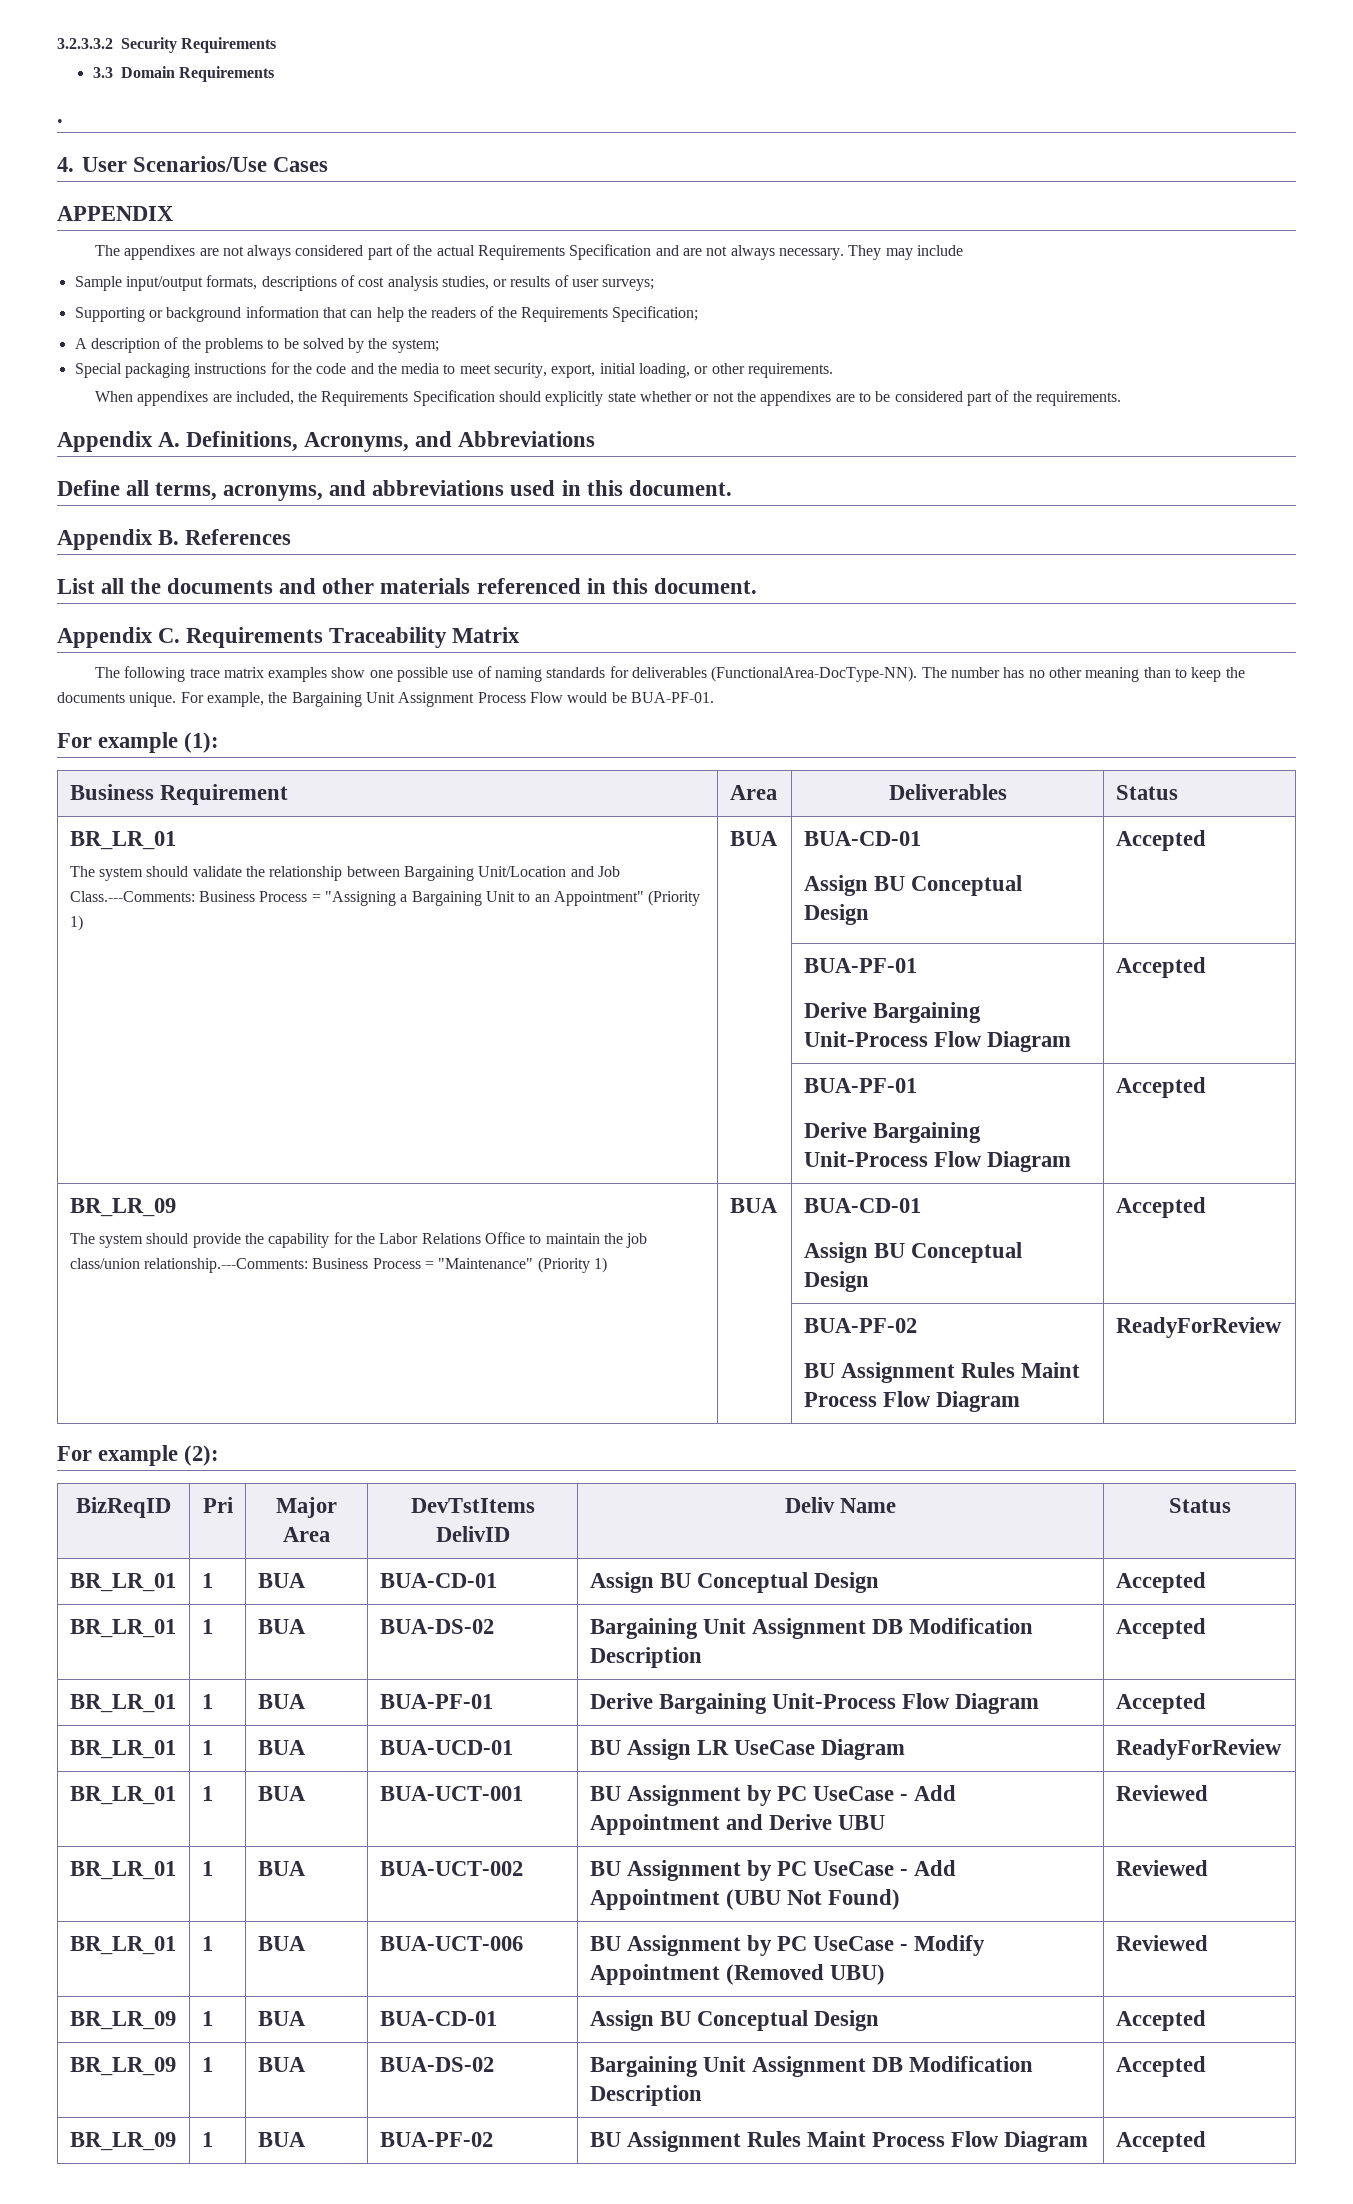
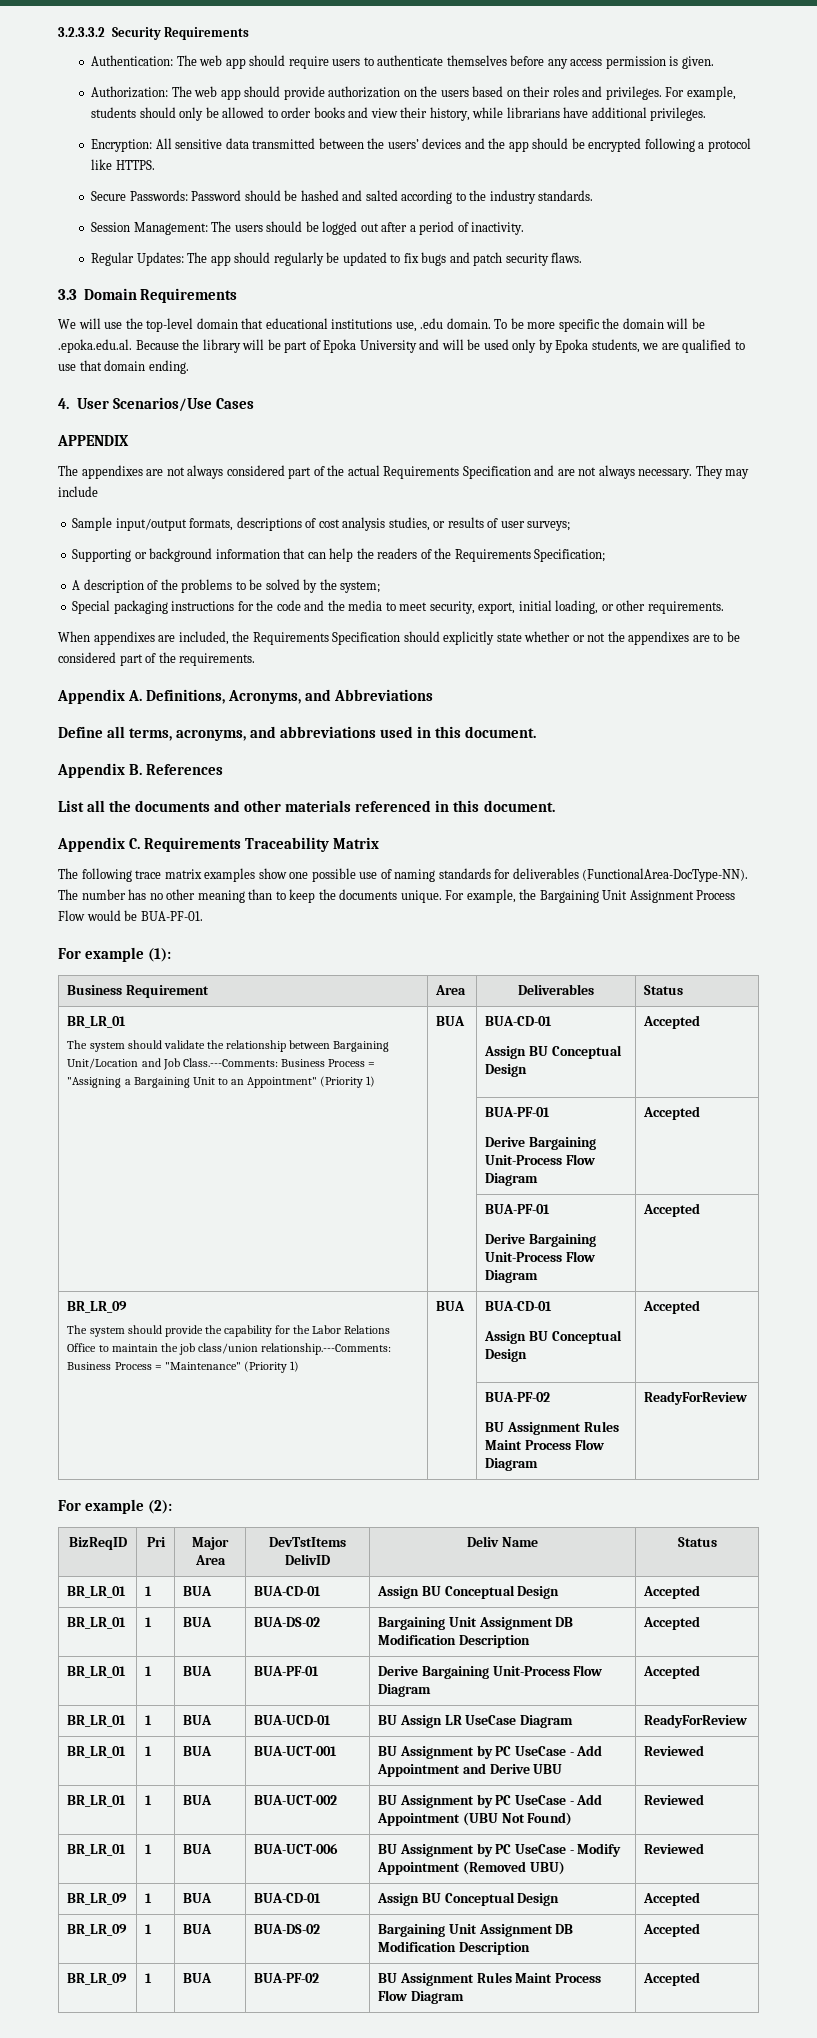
+ Authentication: The web app should require users to authenticate themselves before any access permission is given.
+ Authorization: The web app should provide authorization on the users based on their roles and privileges. For example, students should only be allowed to order books and view their history, while librarians have additional privileges.
+ Encryption: All sensitive data transmitted between the users’ devices and the app should be encrypted following a protocol like HTTPS.
+ Secure Passwords: Password should be hashed and salted according to the industry standards.
+ Session Management: The users should be logged out after a period of inactivity.
+ Regular Updates: The app should regularly be updated to fix bugs and patch security flaws.
  3.3 Domain Requirements
- .
+ We will use the top-level domain that educational institutions use, .edu domain. To be more specific the domain will be .epoka.edu.al. Because the library will be part of Epoka University and will be used only by Epoka students, we are qualified to use that domain ending.

